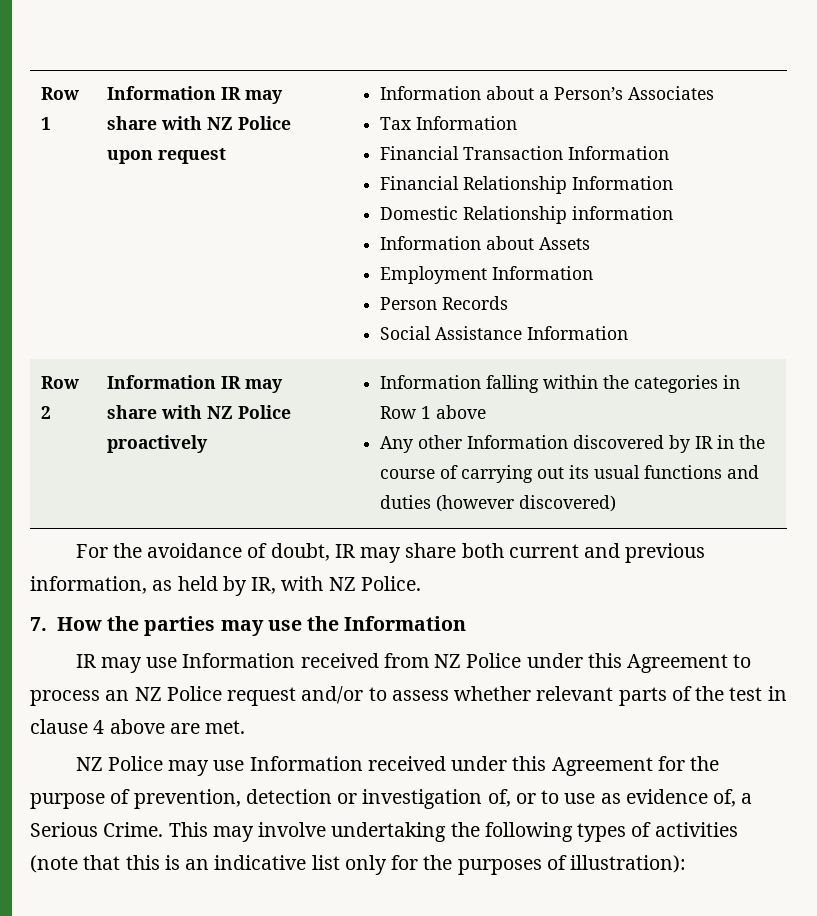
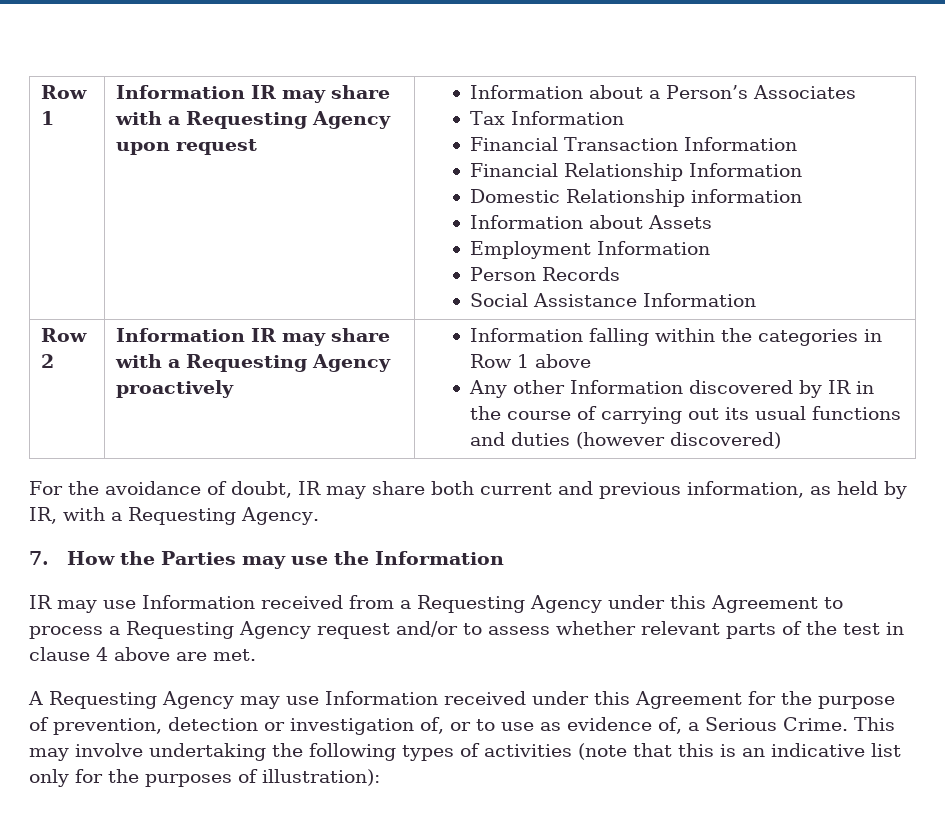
- Row 1 | Information IR may share with NZ Police upon request | Information about a Person’s Associates
+ Row 1 | Information IR may share with a Requesting Agency upon request | Information about a Person’s Associates
- Row 2 | Information IR may share with NZ Police proactively | Information falling within the categories in Row 1 above
+ Row 2 | Information IR may share with a Requesting Agency proactively | Information falling within the categories in Row 1 above
- For the avoidance of doubt, IR may share both current and previous information, as held by IR, with NZ Police.
+ For the avoidance of doubt, IR may share both current and previous information, as held by IR, with a Requesting Agency.
- 7. How the parties may use the Information
+ 7. How the Parties may use the Information
- IR may use Information received from NZ Police under this Agreement to process an NZ Police request and/or to assess whether relevant parts of the test in clause 4 above are met.
+ IR may use Information received from a Requesting Agency under this Agreement to process a Requesting Agency request and/or to assess whether relevant parts of the test in clause 4 above are met.
- NZ Police may use Information received under this Agreement for the purpose of prevention, detection or investigation of, or to use as evidence of, a Serious Crime.
+ A Requesting Agency may use Information received under this Agreement for the purpose of prevention, detection or investigation of, or to use as evidence of, a Serious Crime.

